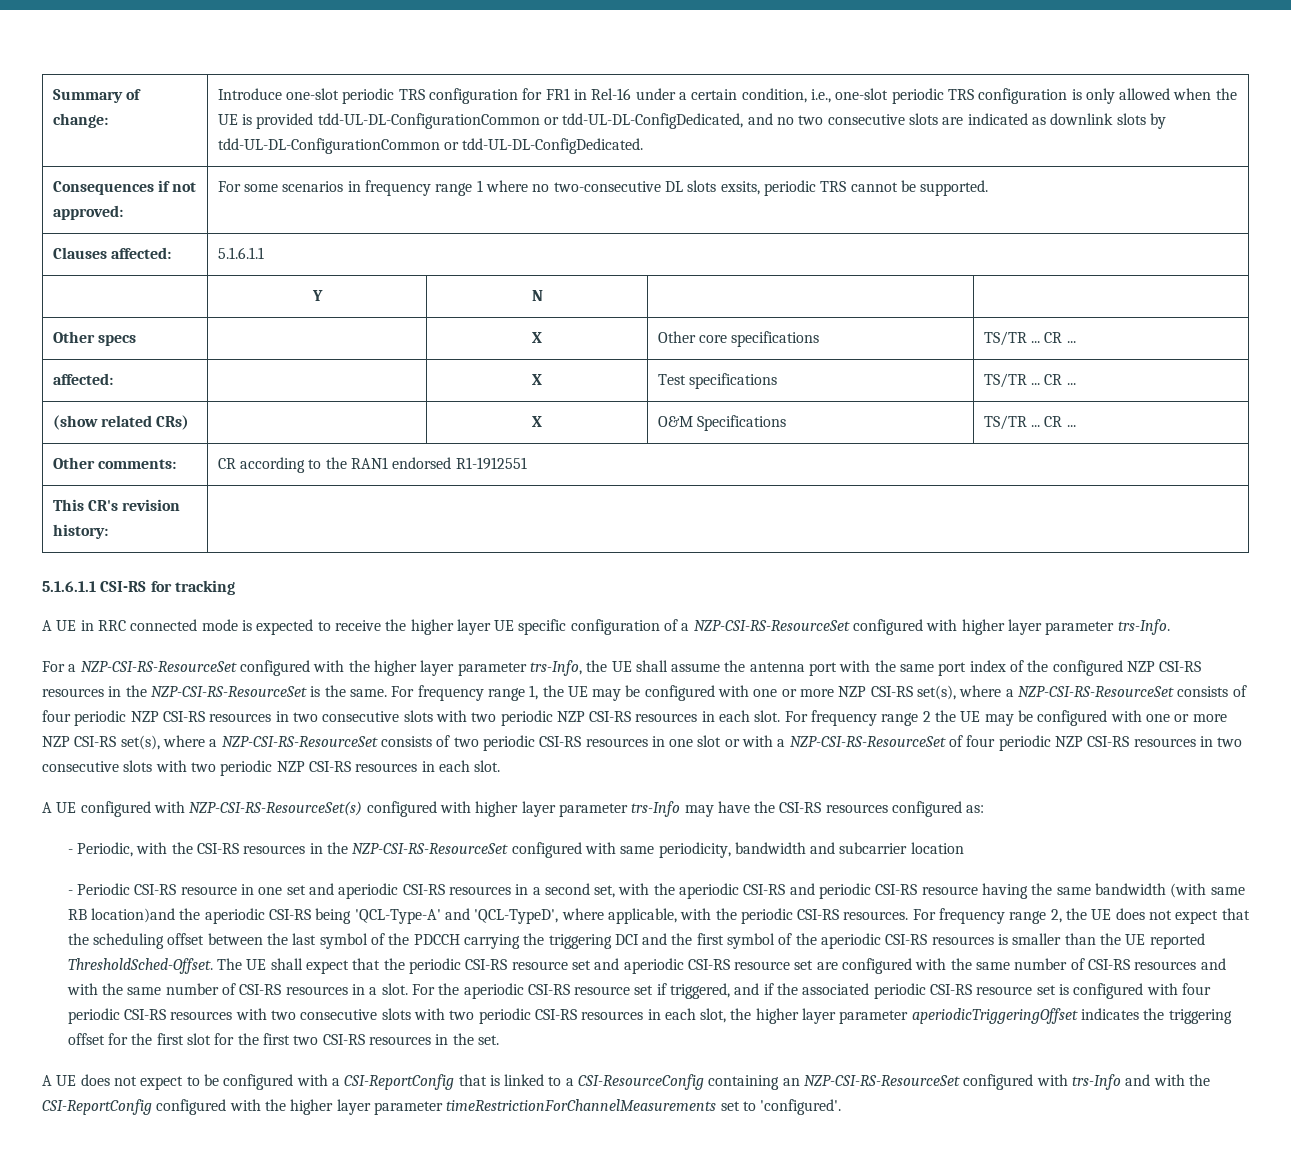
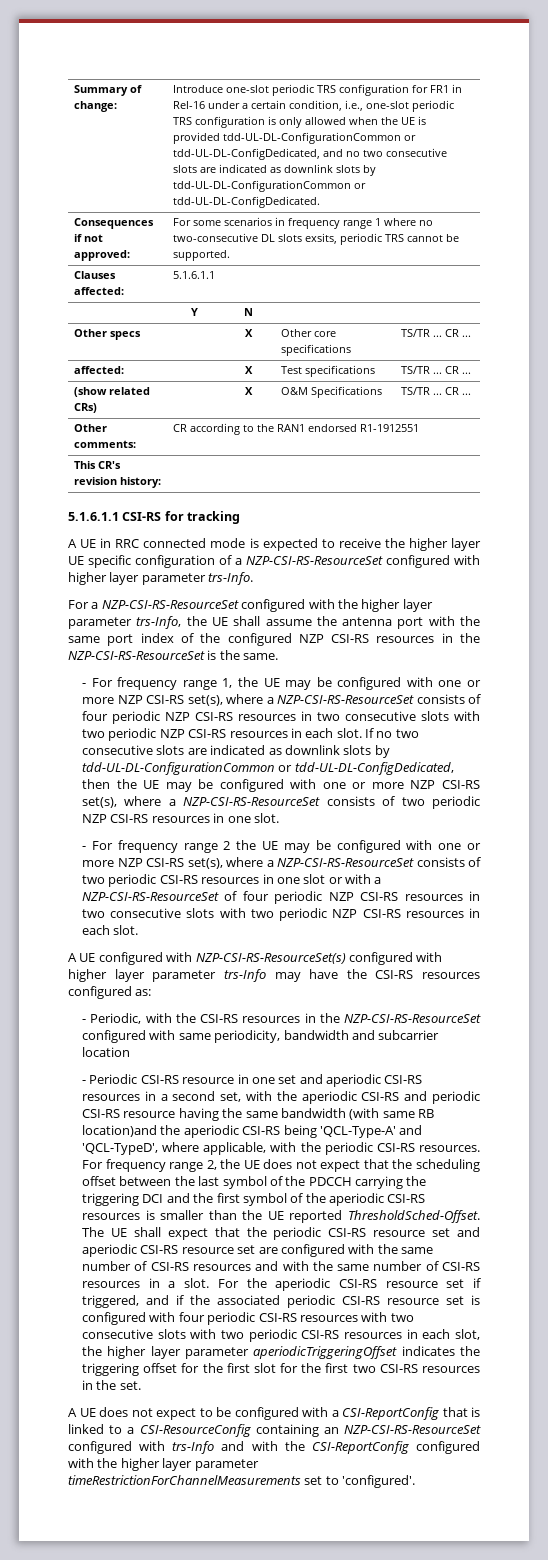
- For a NZP-CSI-RS-ResourceSet configured with the higher layer parameter trs-Info, the UE shall assume the antenna port with the same port index of the configured NZP CSI-RS resources in the NZP-CSI-RS-ResourceSet is the same. For frequency range 1, the UE may be configured with one or more NZP CSI-RS set(s), where a NZP-CSI-RS-ResourceSet consists of four periodic NZP CSI-RS resources in two consecutive slots with two periodic NZP CSI-RS resources in each slot.
+ For a NZP-CSI-RS-ResourceSet configured with the higher layer parameter trs-Info, the UE shall assume the antenna port with the same port index of the configured NZP CSI-RS resources in the NZP-CSI-RS-ResourceSet is the same.
+ - For frequency range 1, the UE may be configured with one or more NZP CSI-RS set(s), where a NZP-CSI-RS-ResourceSet consists of four periodic NZP CSI-RS resources in two consecutive slots with two periodic NZP CSI-RS resources in each slot.
- For frequency range 2 the UE may be configured with one or more NZP CSI-RS set(s), where a NZP-CSI-RS-ResourceSet consists of two periodic CSI-RS resources in one slot or with a NZP-CSI-RS-ResourceSet of four periodic NZP CSI-RS resources in two consecutive slots with two periodic NZP CSI-RS resources in each slot.
+ If no two consecutive slots are indicated as downlink slots by tdd-UL-DL-ConfigurationCommon or tdd-UL-DL-ConfigDedicated, then the UE may be configured with one or more NZP CSI-RS set(s), where a NZP-CSI-RS-ResourceSet consists of two periodic NZP CSI-RS resources in one slot.
+ - For frequency range 2 the UE may be configured with one or more NZP CSI-RS set(s), where a NZP-CSI-RS-ResourceSet consists of two periodic CSI-RS resources in one slot or with a NZP-CSI-RS-ResourceSet of four periodic NZP CSI-RS resources in two consecutive slots with two periodic NZP CSI-RS resources in each slot.

